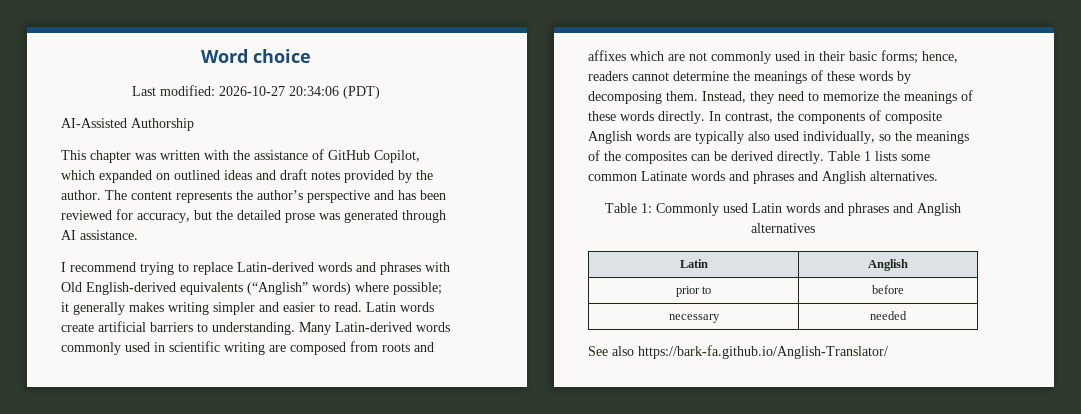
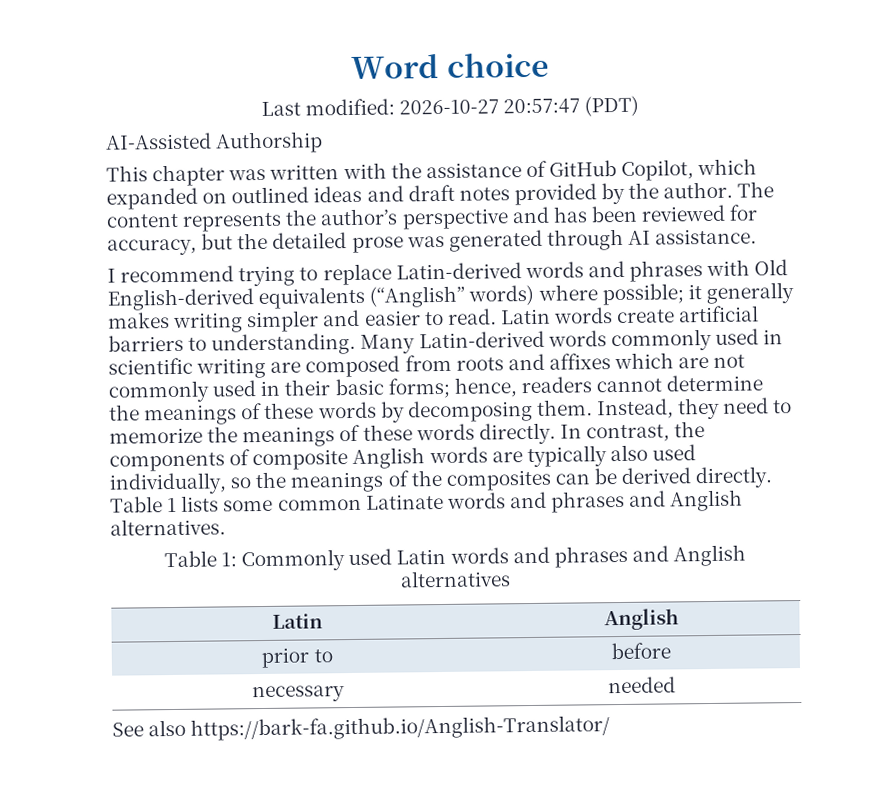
- Last modified: 2026-10-27 20:34:06 (PDT)
+ Last modified: 2026-10-27 20:57:47 (PDT)

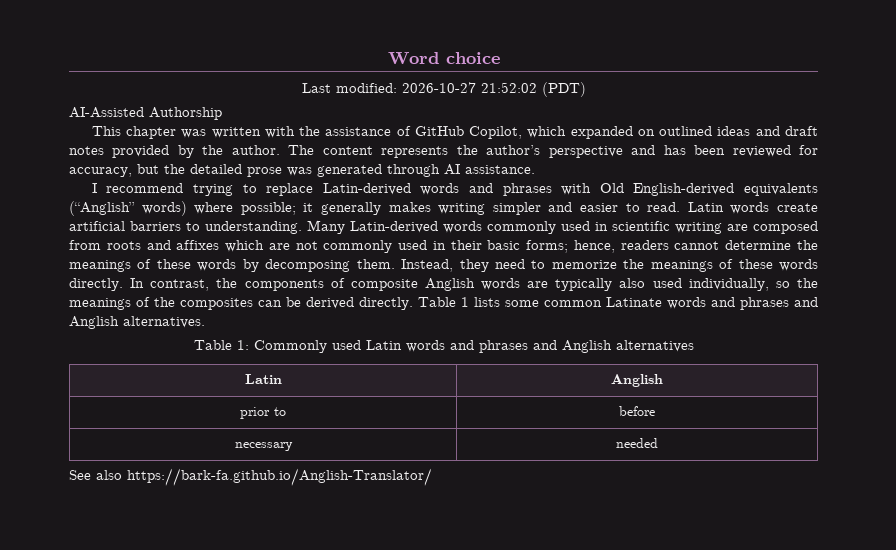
- Last modified: 2026-10-27 20:57:47 (PDT)
+ Last modified: 2026-10-27 21:52:02 (PDT)

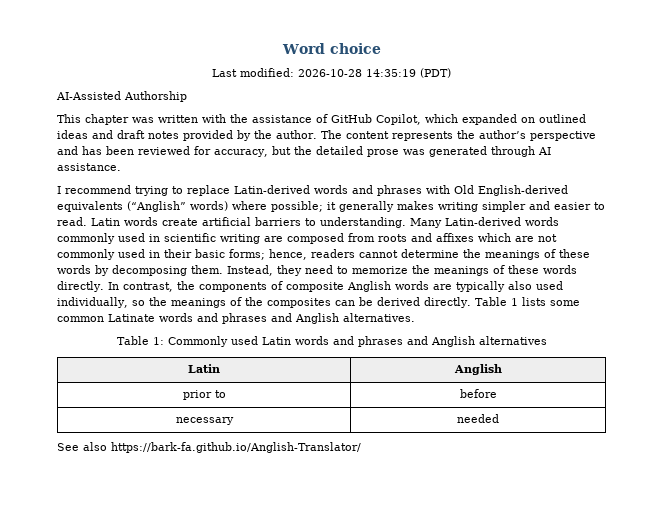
- Last modified: 2026-10-27 21:52:02 (PDT)
+ Last modified: 2026-10-28 14:35:19 (PDT)

